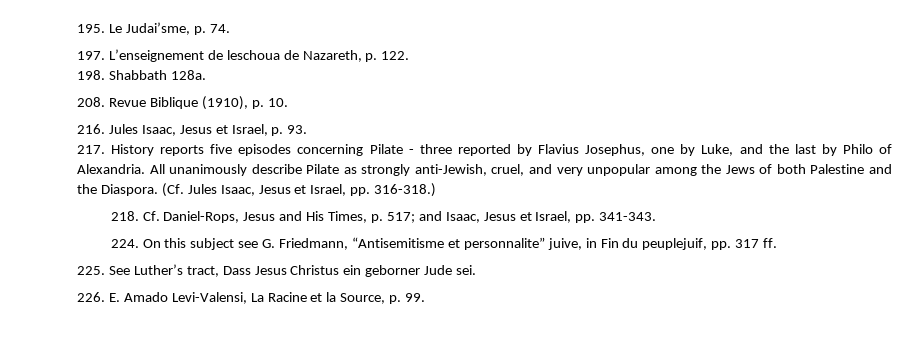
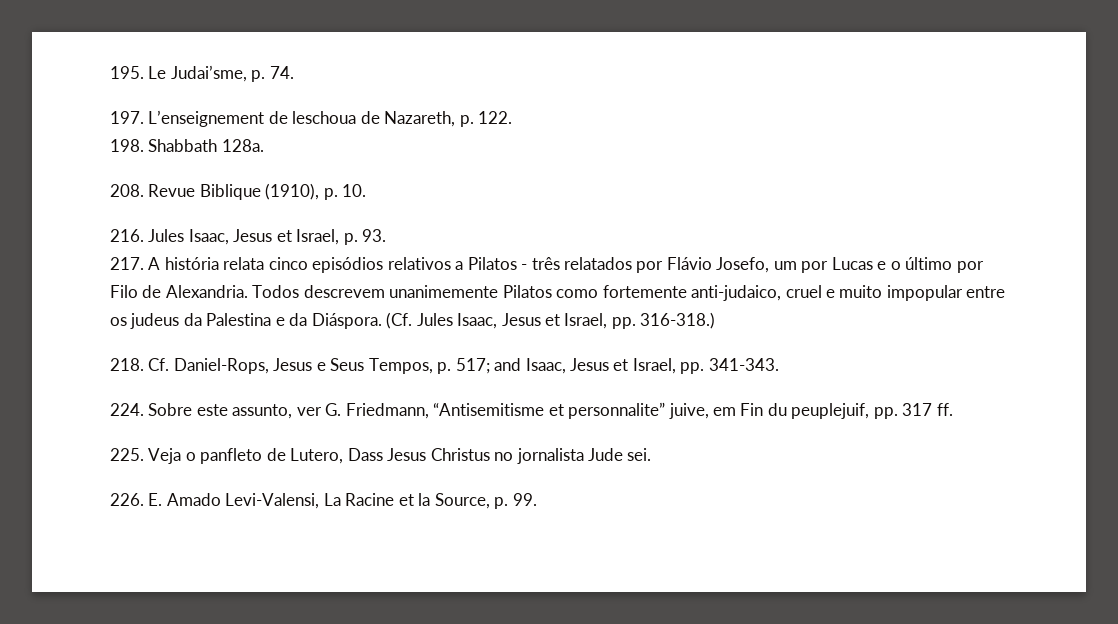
- 217. History reports five episodes concerning Pilate - three reported by Flavius Josephus, one by Luke, and the last by Philo of Alexandria. All unanimously describe Pilate as strongly anti-Jewish, cruel, and very unpopular among the Jews of both Palestine and the Diaspora.
+ 217. A história relata cinco episódios relativos a Pilatos - três relatados por Flávio Josefo, um por Lucas e o último por Filo de Alexandria. Todos descrevem unanimemente Pilatos como fortemente anti-judaico, cruel e muito impopular entre os judeus da Palestina e da Diáspora.
- 218. Cf. Daniel-Rops, Jesus and His Times, p. 517; and Isaac, Jesus et Israel, pp. 341-343.
+ 218. Cf. Daniel-Rops, Jesus e Seus Tempos, p. 517; and Isaac, Jesus et Israel, pp. 341-343.
- 224. On this subject see G. Friedmann, “Antisemitisme et personnalite” juive, in Fin du peuplejuif, pp. 317 ff.
+ 224. Sobre este assunto, ver G. Friedmann, “Antisemitisme et personnalite” juive, em Fin du peuplejuif, pp. 317 ff.
- 225. See Luther’s tract, Dass Jesus Christus ein geborner Jude sei.
+ 225. Veja o panfleto de Lutero, Dass Jesus Christus no jornalista Jude sei.

